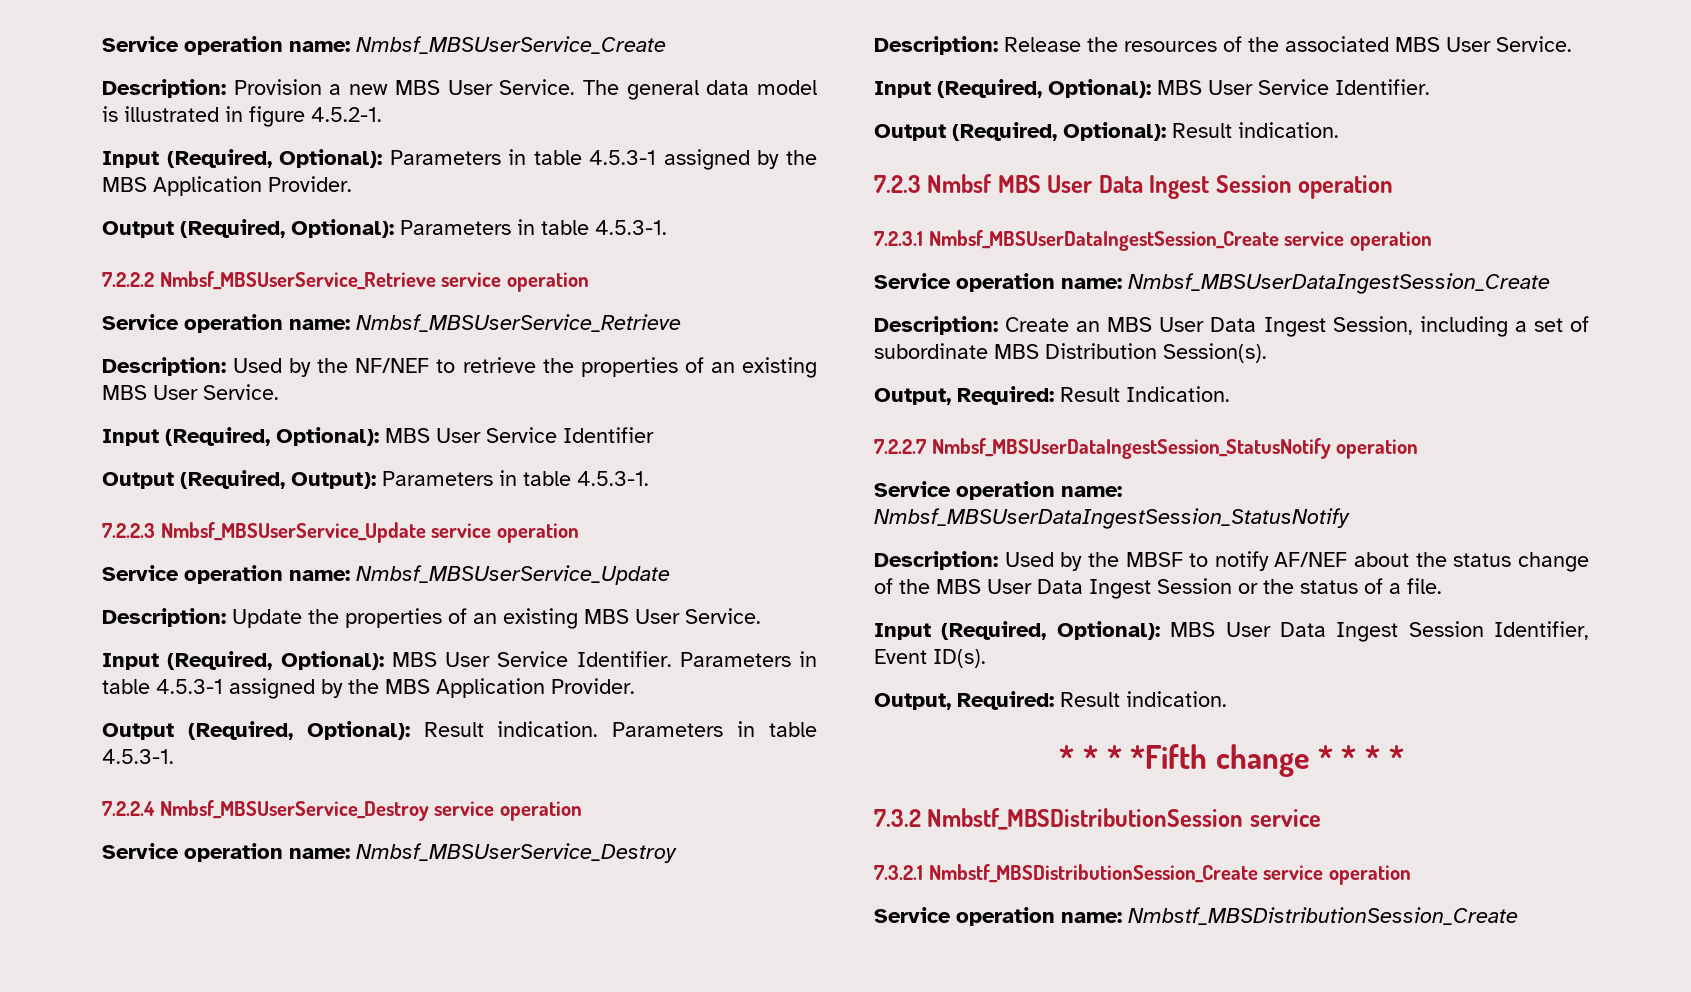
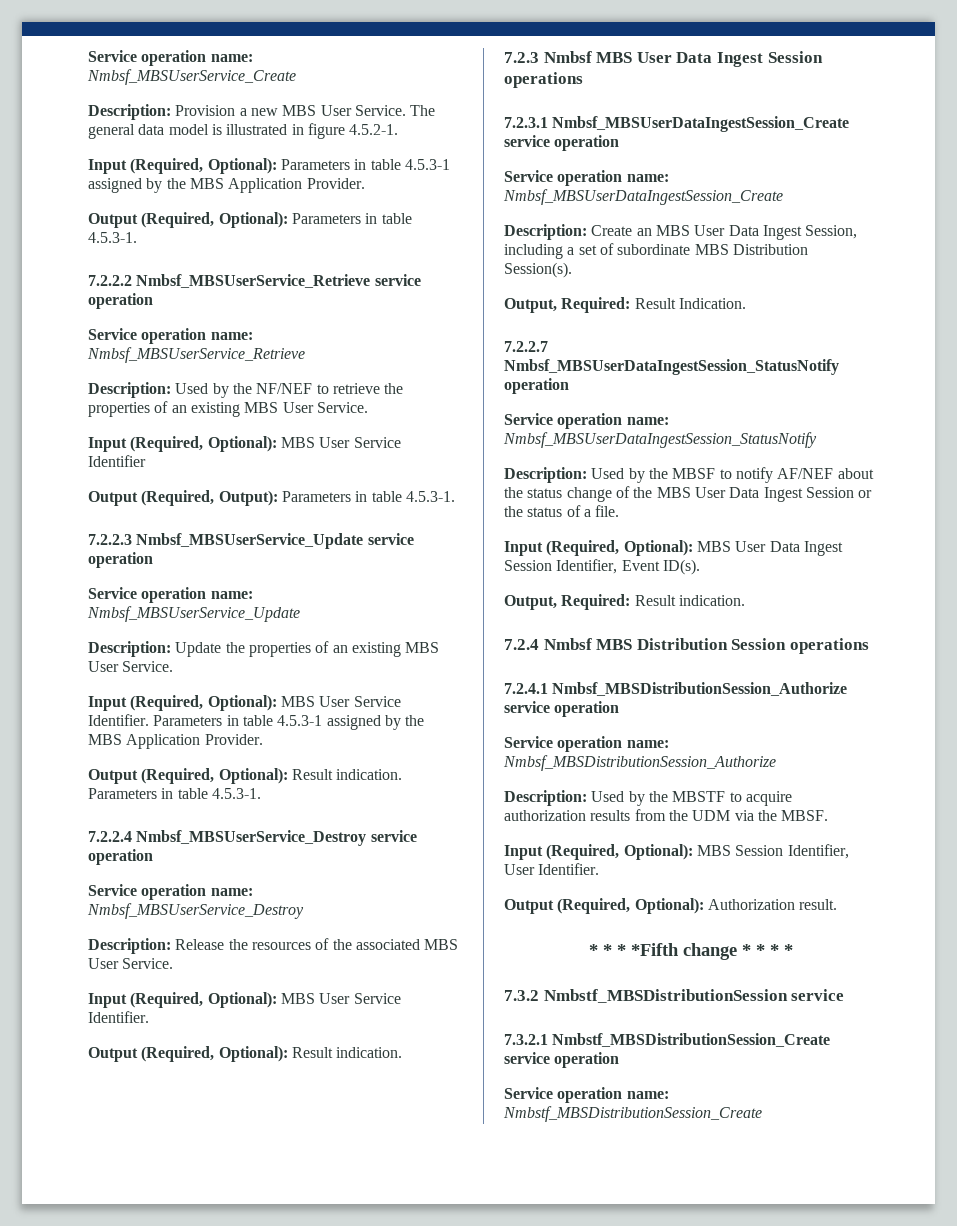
- 7.2.3 Nmbsf MBS User Data Ingest Session operation
+ 7.2.3 Nmbsf MBS User Data Ingest Session operations
+ 7.2.4 Nmbsf MBS Distribution Session operations
+ 7.2.4.1 Nmbsf_MBSDistributionSession_Authorize service operation
+ Service operation name: Nmbsf_MBSDistributionSession_Authorize
+ Description: Used by the MBSTF to acquire authorization results from the UDM via the MBSF.
+ Input (Required, Optional): MBS Session Identifier, User Identifier.
+ Output (Required, Optional): Authorization result.

